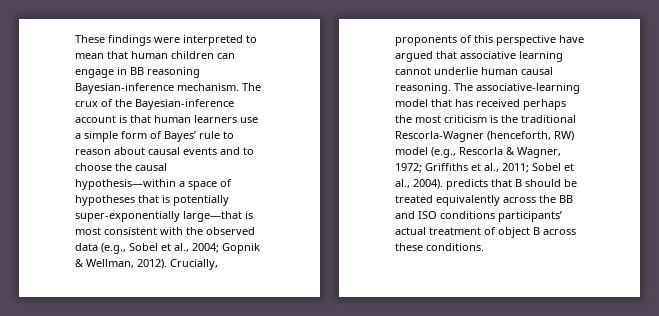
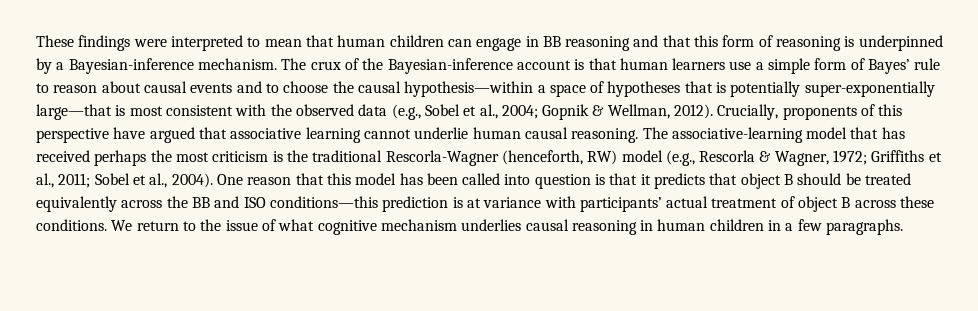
- These findings were interpreted to mean that human children can engage in BB reasoning Bayesian-inference mechanism.
+ These findings were interpreted to mean that human children can engage in BB reasoning and that this form of reasoning is underpinned by a Bayesian-inference mechanism.
- The associative-learning model that has received perhaps the most criticism is the traditional Rescorla-Wagner (henceforth, RW) model (e.g., Rescorla & Wagner, 1972; Griffiths et al., 2011; Sobel et al., 2004). predicts that B should be treated equivalently across the BB and ISO conditions participants’ actual treatment of object B across these conditions.
+ The associative-learning model that has received perhaps the most criticism is the traditional Rescorla-Wagner (henceforth, RW) model (e.g., Rescorla & Wagner, 1972; Griffiths et al., 2011; Sobel et al., 2004). One reason that this model has been called into question is that it predicts that object B should be treated equivalently across the BB and ISO conditions—this prediction is at variance with participants’ actual treatment of object B across these conditions.
+ We return to the issue of what cognitive mechanism underlies causal reasoning in human children in a few paragraphs.

